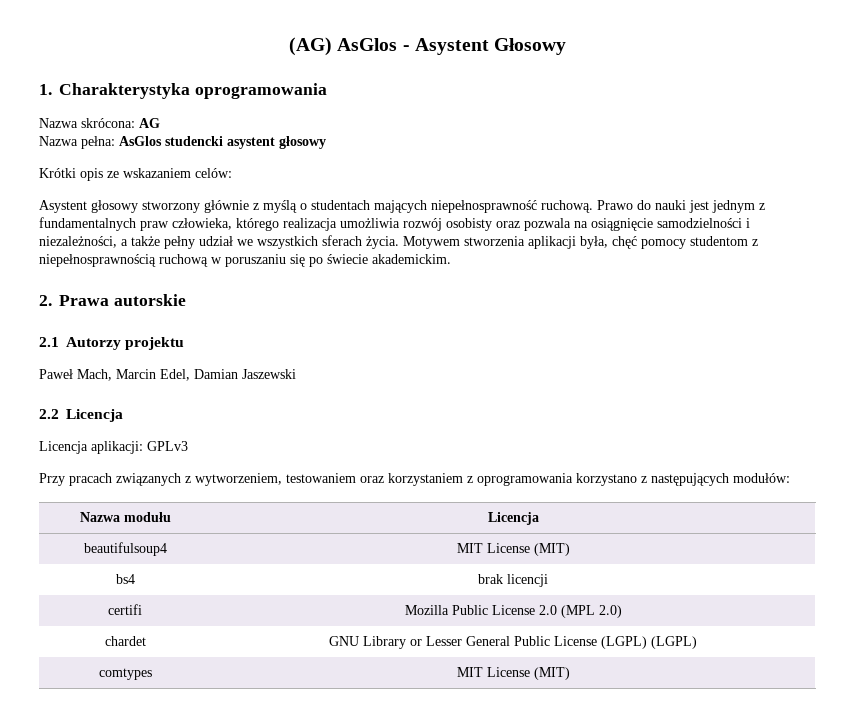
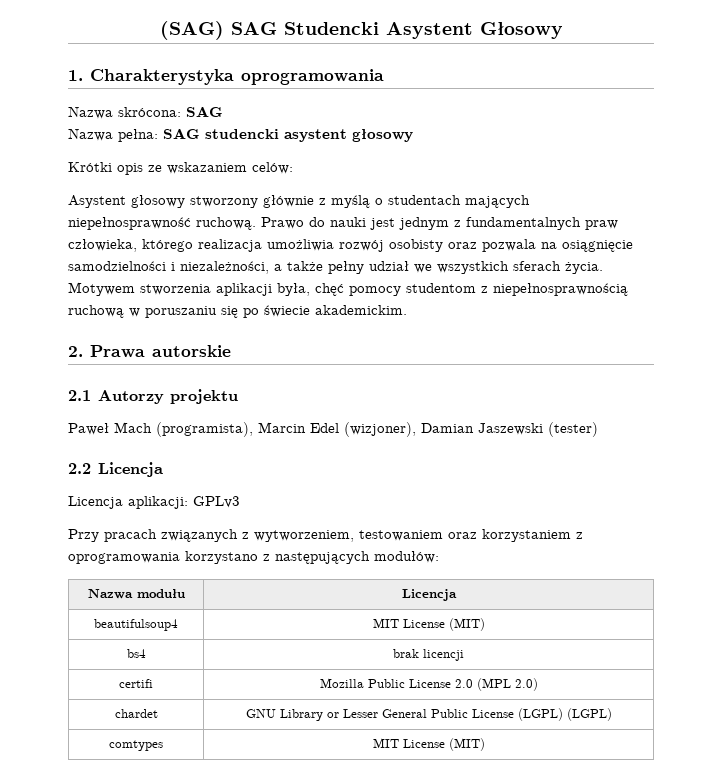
- (AG) AsGlos - Asystent Głosowy
+ (SAG) SAG Studencki Asystent Głosowy
- Nazwa skrócona: AG
+ Nazwa skrócona: SAG
- Nazwa pełna: AsGlos studencki asystent głosowy
+ Nazwa pełna: SAG studencki asystent głosowy
- Paweł Mach, Marcin Edel, Damian Jaszewski
+ Paweł Mach (programista), Marcin Edel (wizjoner), Damian Jaszewski (tester)

